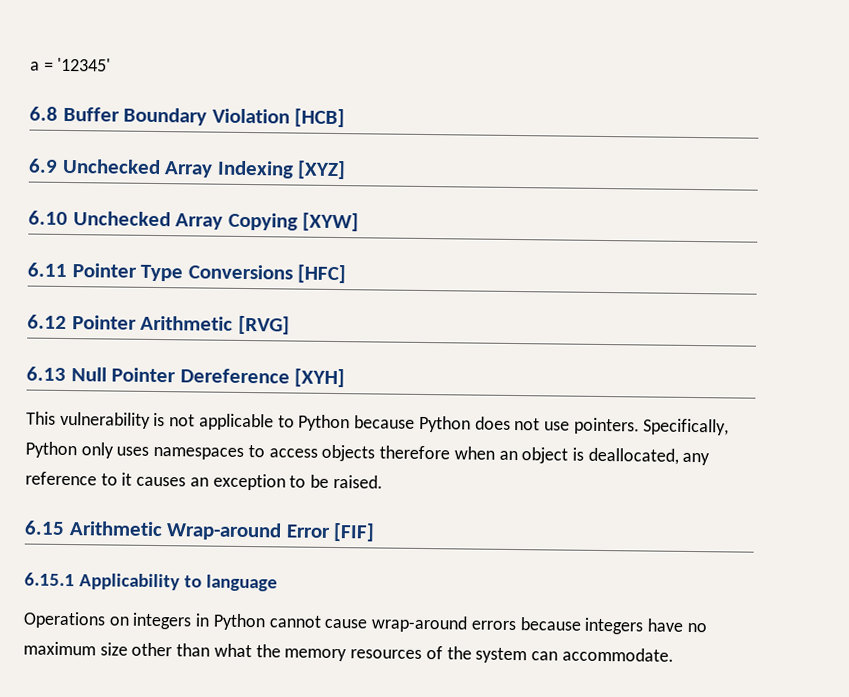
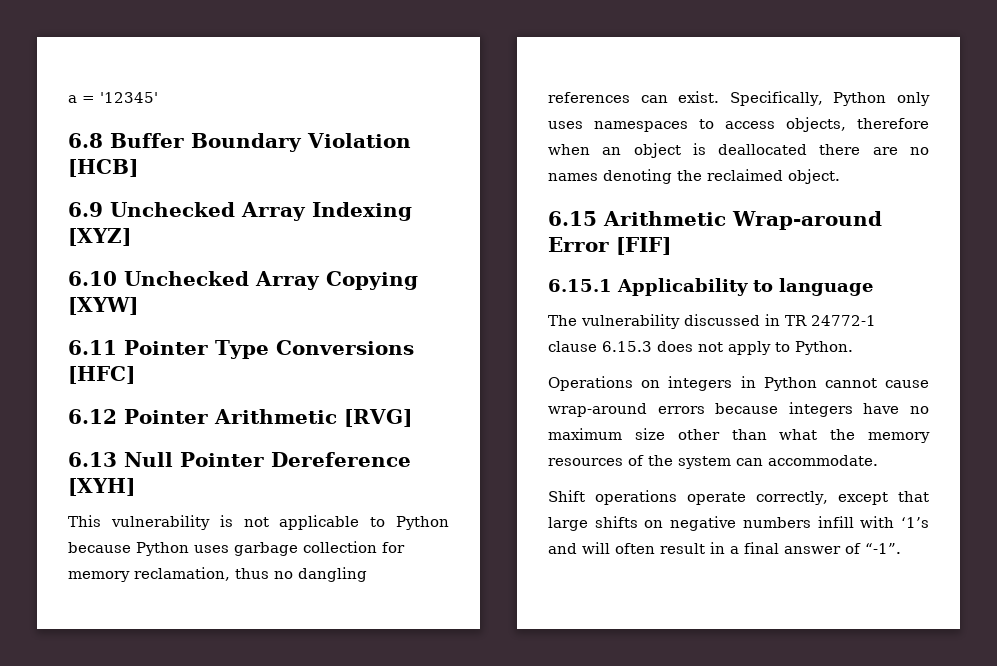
- This vulnerability is not applicable to Python because Python does not use pointers.
+ This vulnerability is not applicable to Python because Python uses garbage collection for memory reclamation, thus no dangling references can exist.
- Specifically, Python only uses namespaces to access objects therefore when an object is deallocated, any reference to it causes an exception to be raised.
+ Specifically, Python only uses namespaces to access objects, therefore when an object is deallocated there are no names denoting the reclaimed object.
+ The vulnerability discussed in TR 24772-1 clause 6.15.3 does not apply to Python.
+ Shift operations operate correctly, except that large shifts on negative numbers infill with ‘1’s and will often result in a final answer of “-1”.

